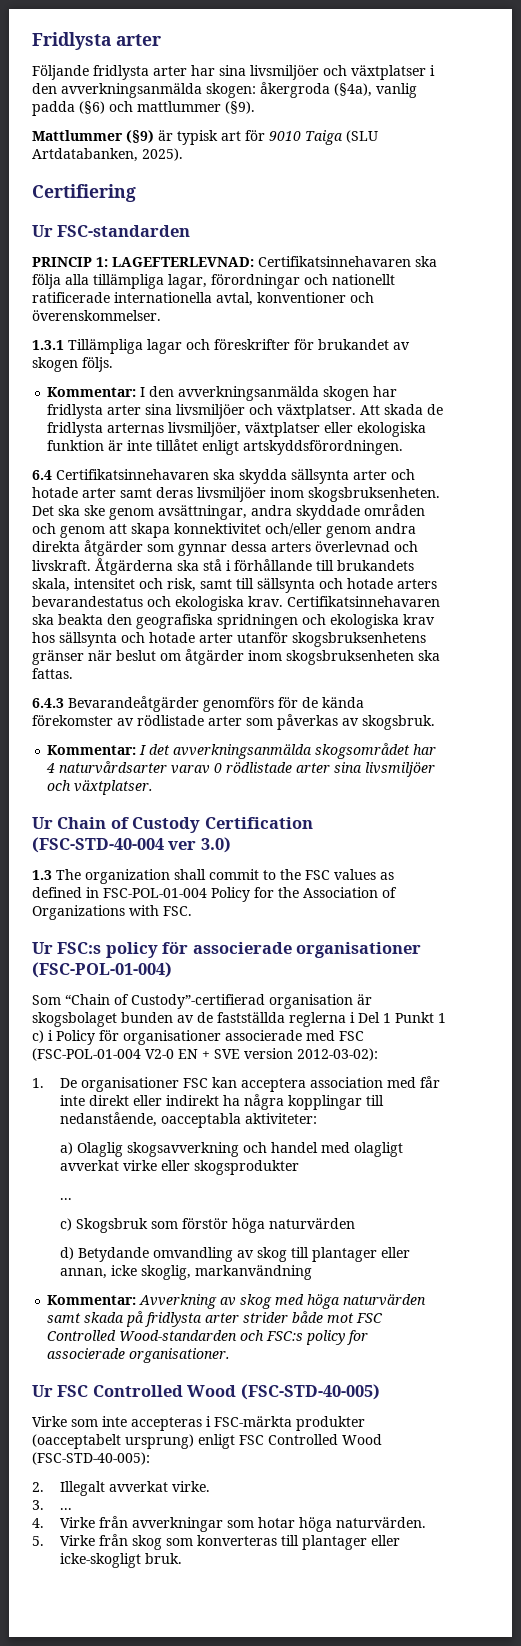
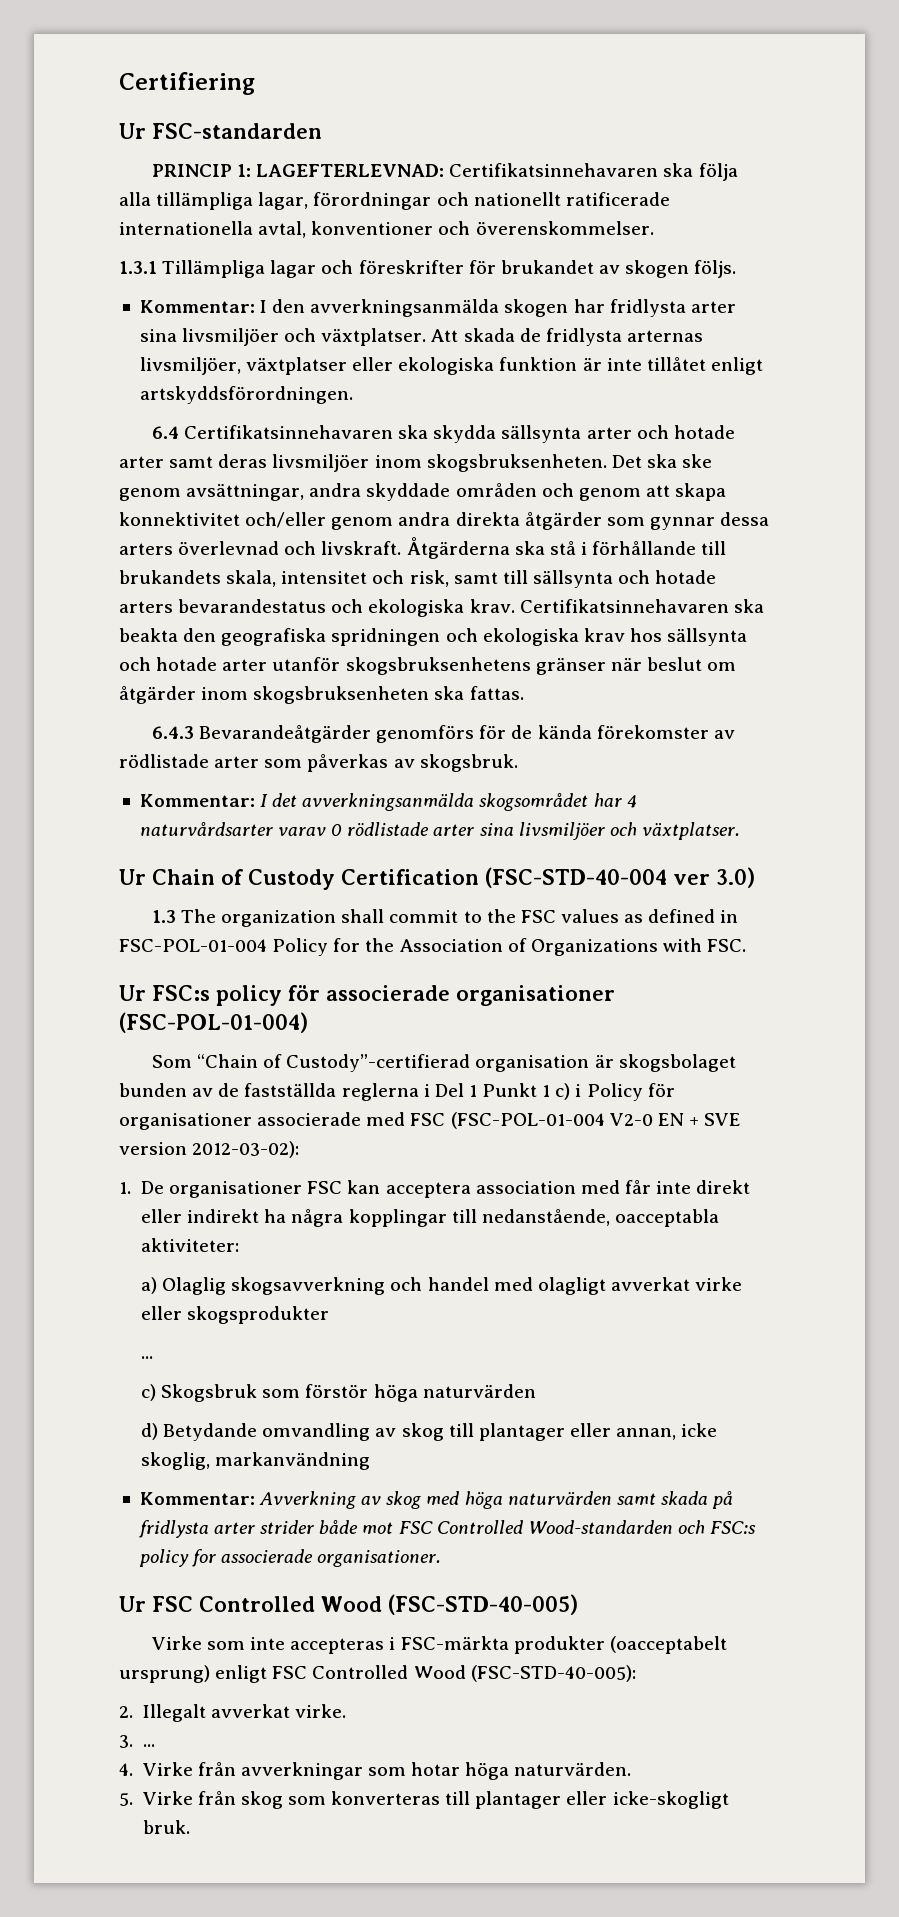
- Fridlysta arter
- Följande fridlysta arter har sina livsmiljöer och växtplatser i den avverkningsanmälda skogen: åkergroda (§4a), vanlig padda (§6) och mattlummer (§9).
- Mattlummer (§9) är typisk art för 9010 Taiga (SLU Artdatabanken, 2025).

